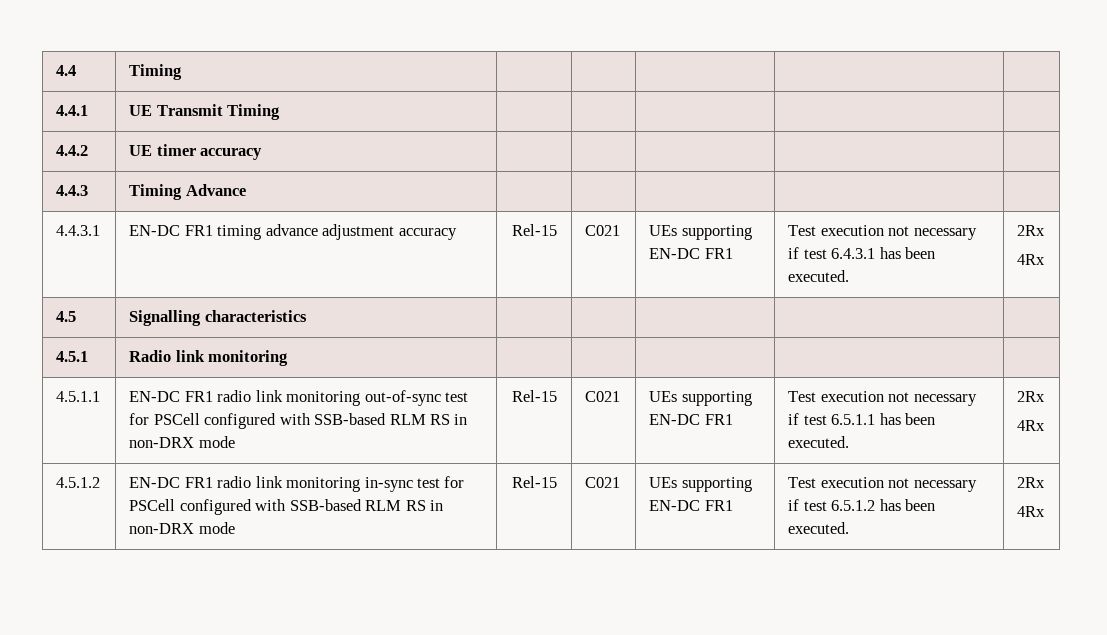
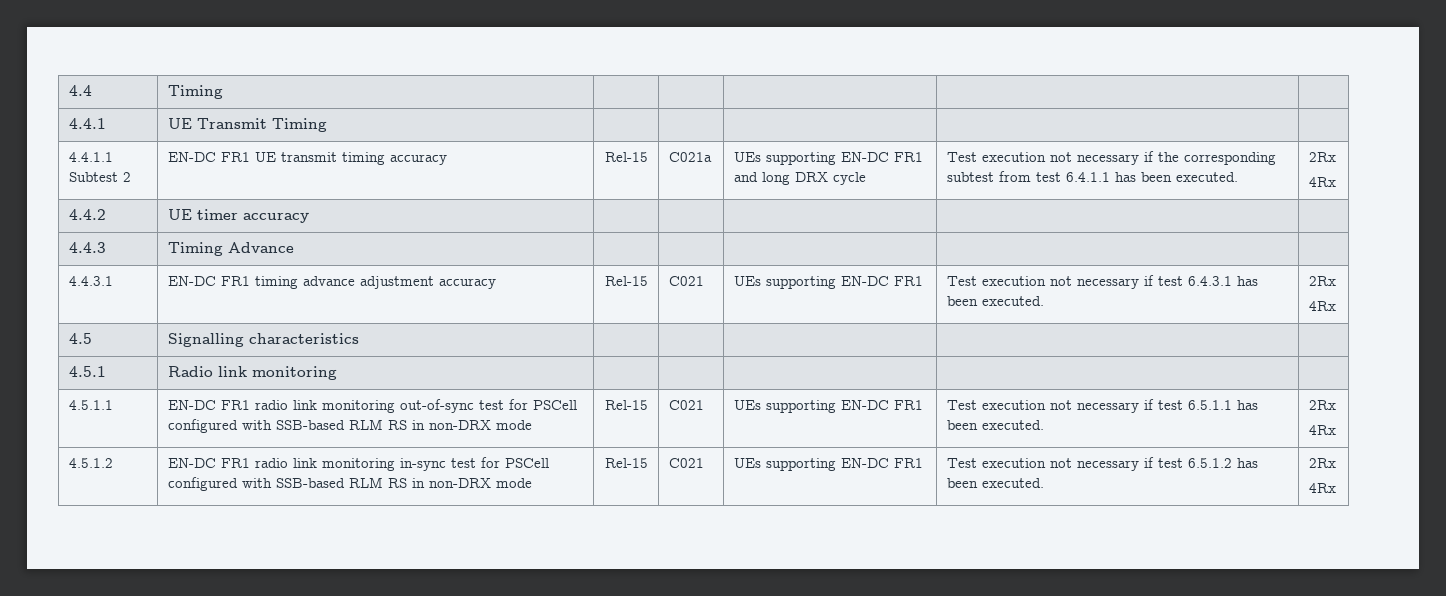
+ 4.4.1.1 Subtest 2 | EN-DC FR1 UE transmit timing accuracy | Rel-15 | C021a | UEs supporting EN-DC FR1 and long DRX cycle | Test execution not necessary if the corresponding subtest from test 6.4.1.1 has been executed. | 2Rx
+ 4Rx

